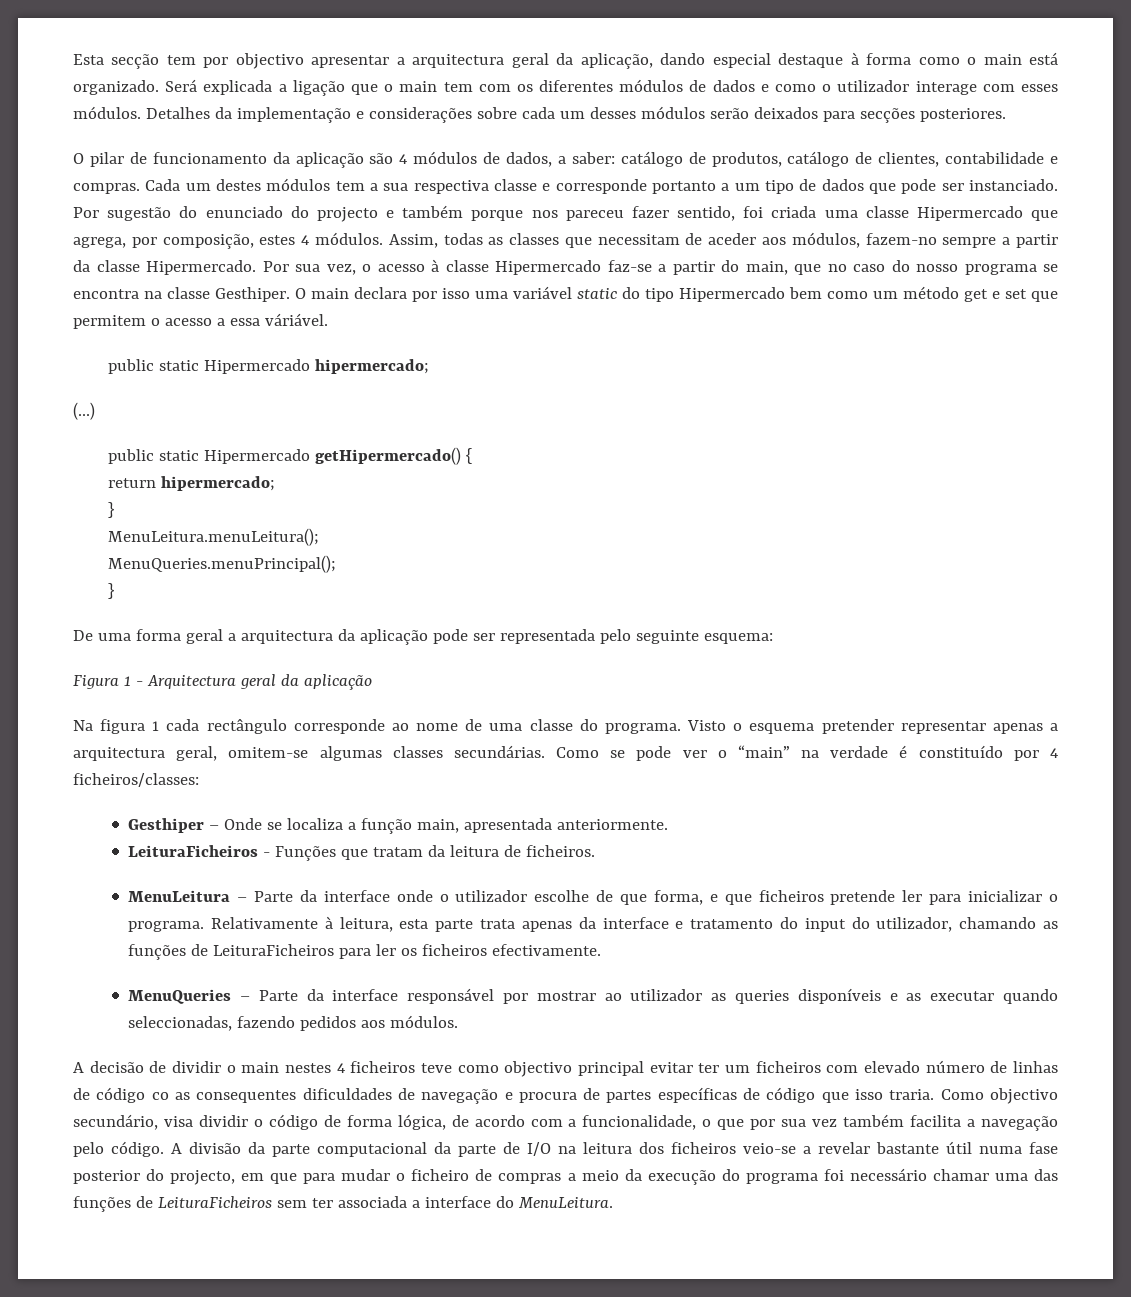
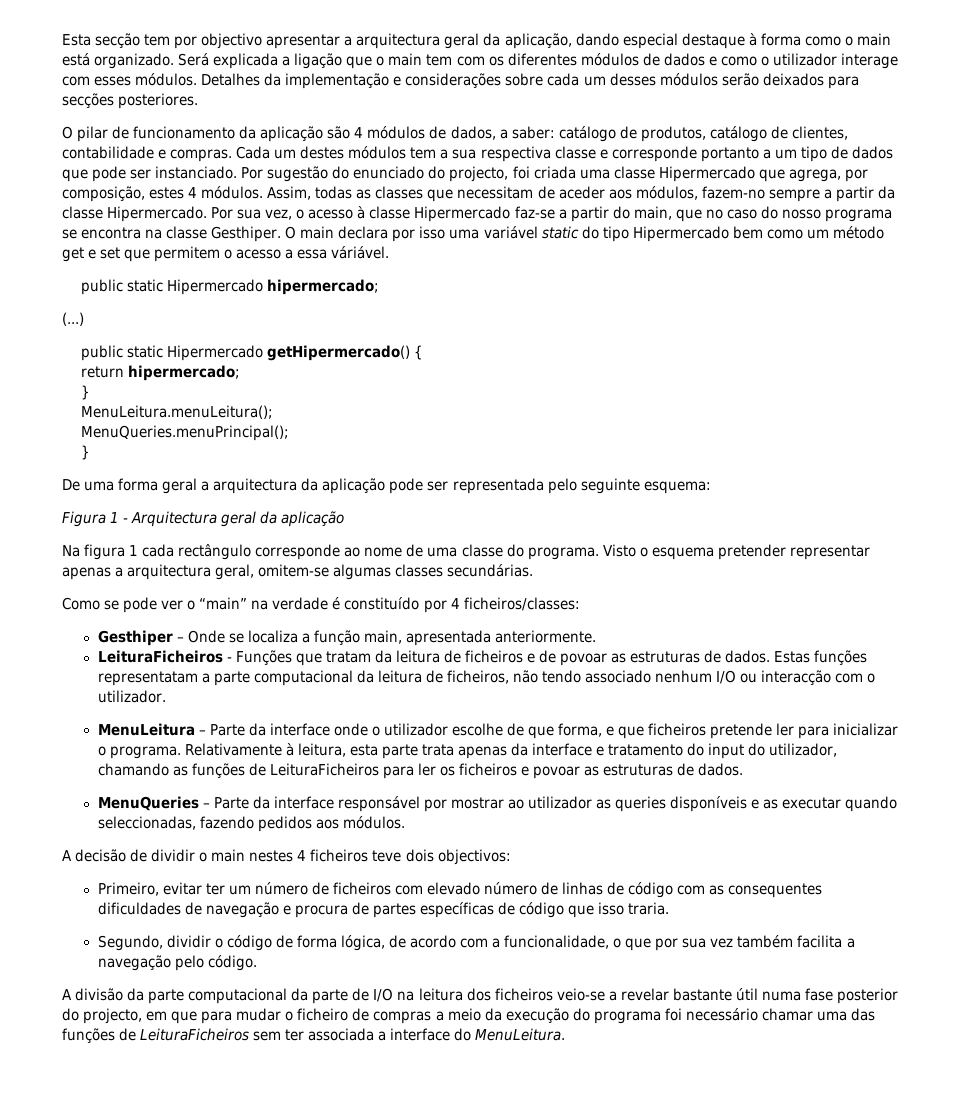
- Por sugestão do enunciado do projecto e também porque nos pareceu fazer sentido, foi criada uma classe Hipermercado que agrega, por composição, estes 4 módulos.
+ Por sugestão do enunciado do projecto, foi criada uma classe Hipermercado que agrega, por composição, estes 4 módulos.
- Visto o esquema pretender representar apenas a arquitectura geral, omitem-se algumas classes secundárias. Como se pode ver o “main” na verdade é constituído por 4 ficheiros/classes:
+ Visto o esquema pretender representar apenas a arquitectura geral, omitem-se algumas classes secundárias.
+ Como se pode ver o “main” na verdade é constituído por 4 ficheiros/classes:
- LeituraFicheiros - Funções que tratam da leitura de ficheiros.
+ LeituraFicheiros - Funções que tratam da leitura de ficheiros e de povoar as estruturas de dados. Estas funções representatam a parte computacional da leitura de ficheiros, não tendo associado nenhum I/O ou interacção com o utilizador.
- Relativamente à leitura, esta parte trata apenas da interface e tratamento do input do utilizador, chamando as funções de LeituraFicheiros para ler os ficheiros efectivamente.
+ Relativamente à leitura, esta parte trata apenas da interface e tratamento do input do utilizador, chamando as funções de LeituraFicheiros para ler os ficheiros e povoar as estruturas de dados.
- A decisão de dividir o main nestes 4 ficheiros teve como objectivo principal evitar ter um ficheiros com elevado número de linhas de código co as consequentes dificuldades de navegação e procura de partes específicas de código que isso traria. Como objectivo secundário, visa dividir o código de forma lógica, de acordo com a funcionalidade, o que por sua vez também facilita a navegação pelo código. A divisão da parte computacional da parte de I/O na leitura dos ficheiros veio-se a revelar bastante útil numa fase posterior do projecto, em que para mudar o ficheiro de compras a meio da execução do programa foi necessário chamar uma das funções de LeituraFicheiros sem ter associada a interface do MenuLeitura.
+ A decisão de dividir o main nestes 4 ficheiros teve dois objectivos:
+ Primeiro, evitar ter um número de ficheiros com elevado número de linhas de código com as consequentes dificuldades de navegação e procura de partes específicas de código que isso traria.
+ Segundo, dividir o código de forma lógica, de acordo com a funcionalidade, o que por sua vez também facilita a navegação pelo código.
+ A divisão da parte computacional da parte de I/O na leitura dos ficheiros veio-se a revelar bastante útil numa fase posterior do projecto, em que para mudar o ficheiro de compras a meio da execução do programa foi necessário chamar uma das funções de LeituraFicheiros sem ter associada a interface do MenuLeitura.

